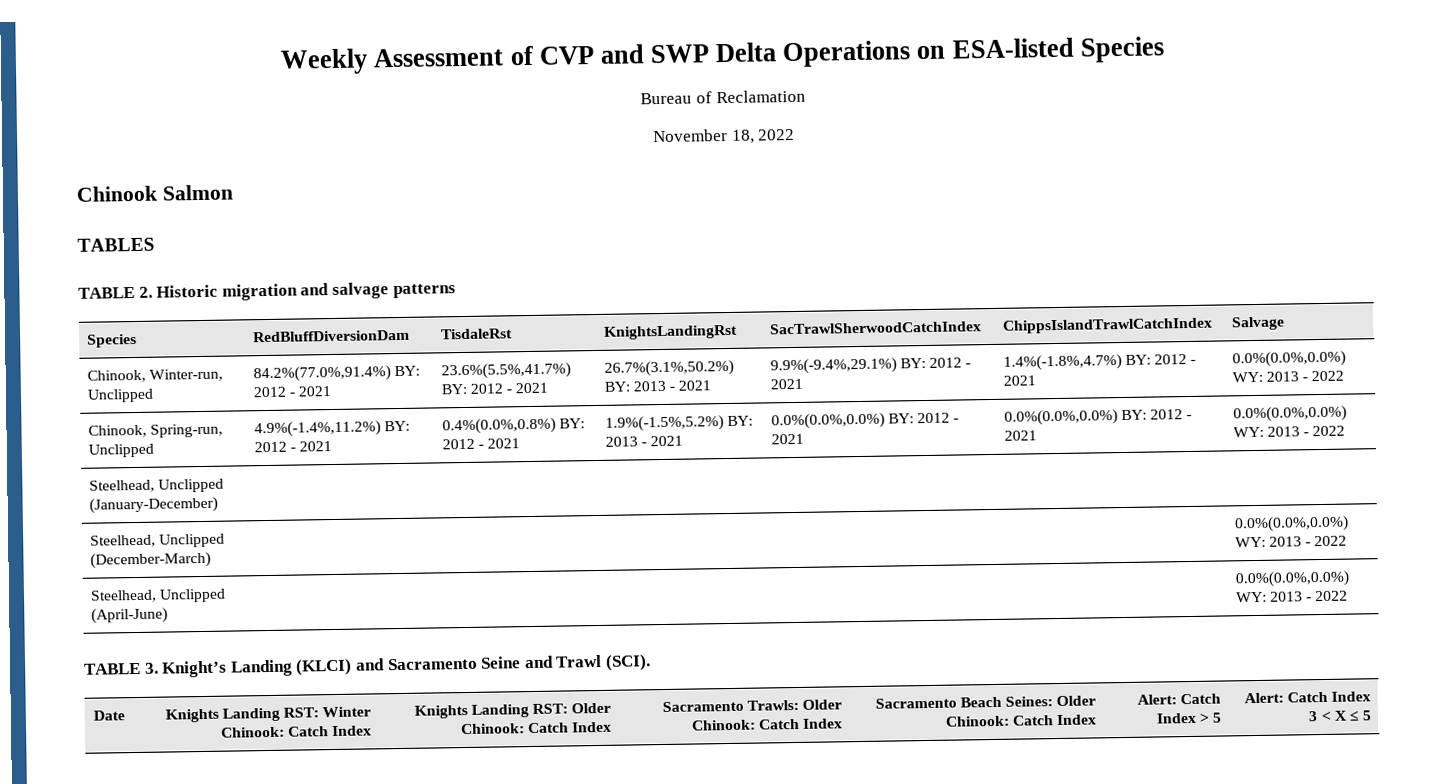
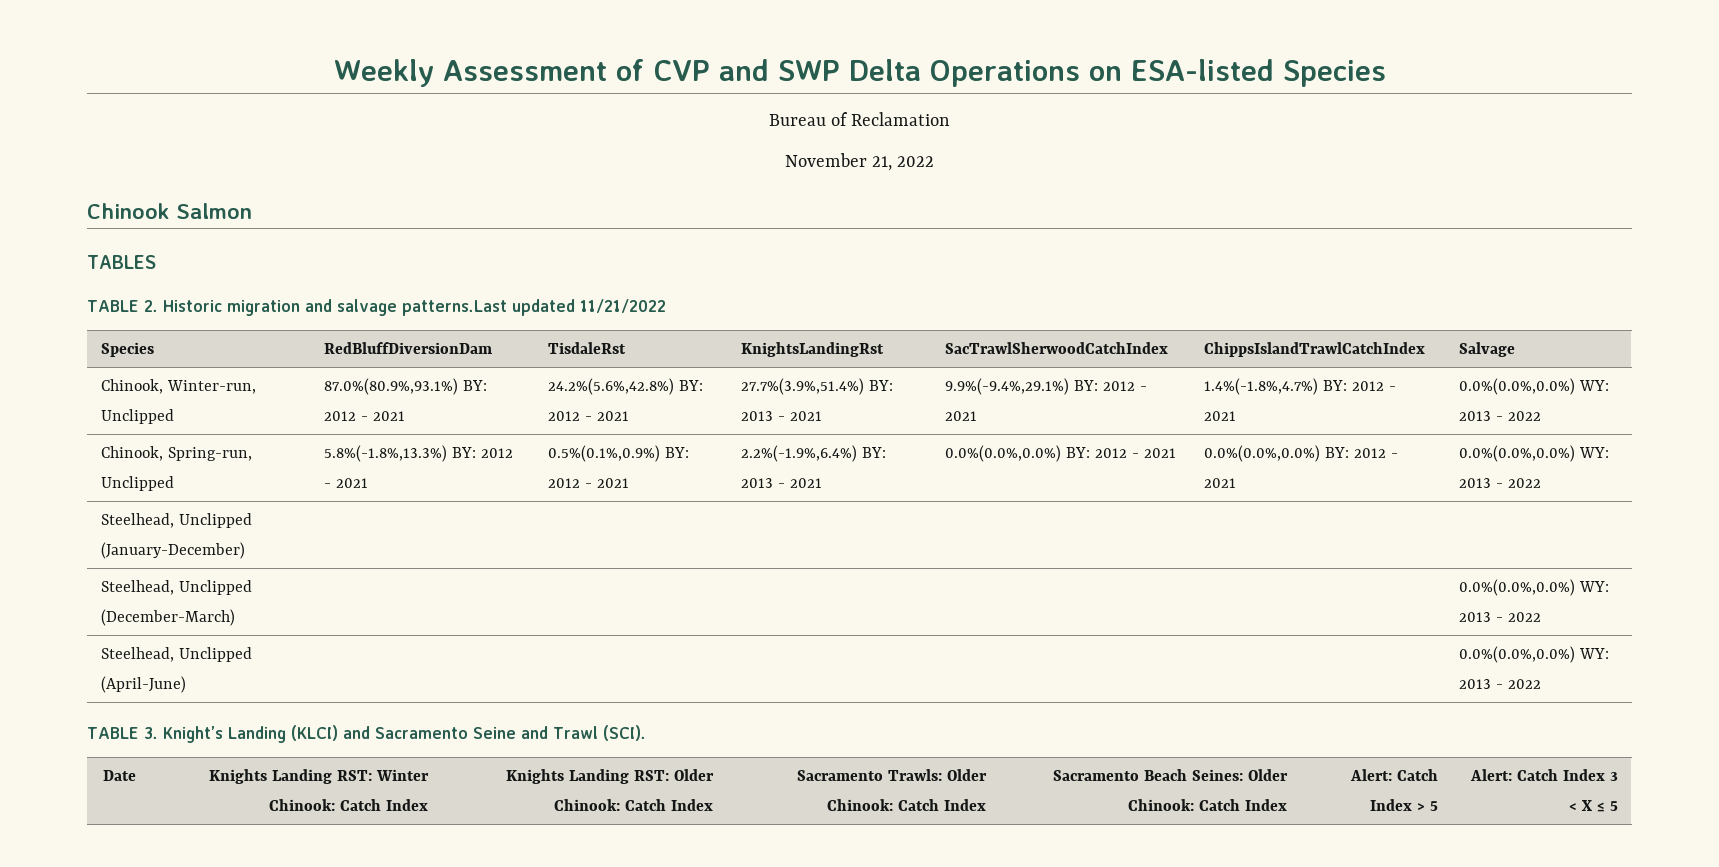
- November 18, 2022
+ November 21, 2022
- TABLE 2. Historic migration and salvage patterns
+ TABLE 2. Historic migration and salvage patterns.Last updated 11/21/2022
- Chinook, Winter-run, Unclipped | 84.2%(77.0%,91.4%) BY: 2012 - 2021 | 23.6%(5.5%,41.7%) BY: 2012 - 2021 | 26.7%(3.1%,50.2%) BY: 2013 - 2021 | 9.9%(-9.4%,29.1%) BY: 2012 - 2021 | 1.4%(-1.8%,4.7%) BY: 2012 - 2021 | 0.0%(0.0%,0.0%) WY: 2013 - 2022
+ Chinook, Winter-run, Unclipped | 87.0%(80.9%,93.1%) BY: 2012 - 2021 | 24.2%(5.6%,42.8%) BY: 2012 - 2021 | 27.7%(3.9%,51.4%) BY: 2013 - 2021 | 9.9%(-9.4%,29.1%) BY: 2012 - 2021 | 1.4%(-1.8%,4.7%) BY: 2012 - 2021 | 0.0%(0.0%,0.0%) WY: 2013 - 2022
- Chinook, Spring-run, Unclipped | 4.9%(-1.4%,11.2%) BY: 2012 - 2021 | 0.4%(0.0%,0.8%) BY: 2012 - 2021 | 1.9%(-1.5%,5.2%) BY: 2013 - 2021 | 0.0%(0.0%,0.0%) BY: 2012 - 2021 | 0.0%(0.0%,0.0%) BY: 2012 - 2021 | 0.0%(0.0%,0.0%) WY: 2013 - 2022
+ Chinook, Spring-run, Unclipped | 5.8%(-1.8%,13.3%) BY: 2012 - 2021 | 0.5%(0.1%,0.9%) BY: 2012 - 2021 | 2.2%(-1.9%,6.4%) BY: 2013 - 2021 | 0.0%(0.0%,0.0%) BY: 2012 - 2021 | 0.0%(0.0%,0.0%) BY: 2012 - 2021 | 0.0%(0.0%,0.0%) WY: 2013 - 2022

